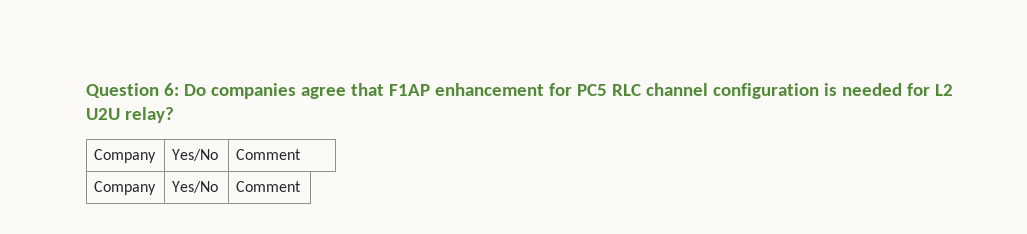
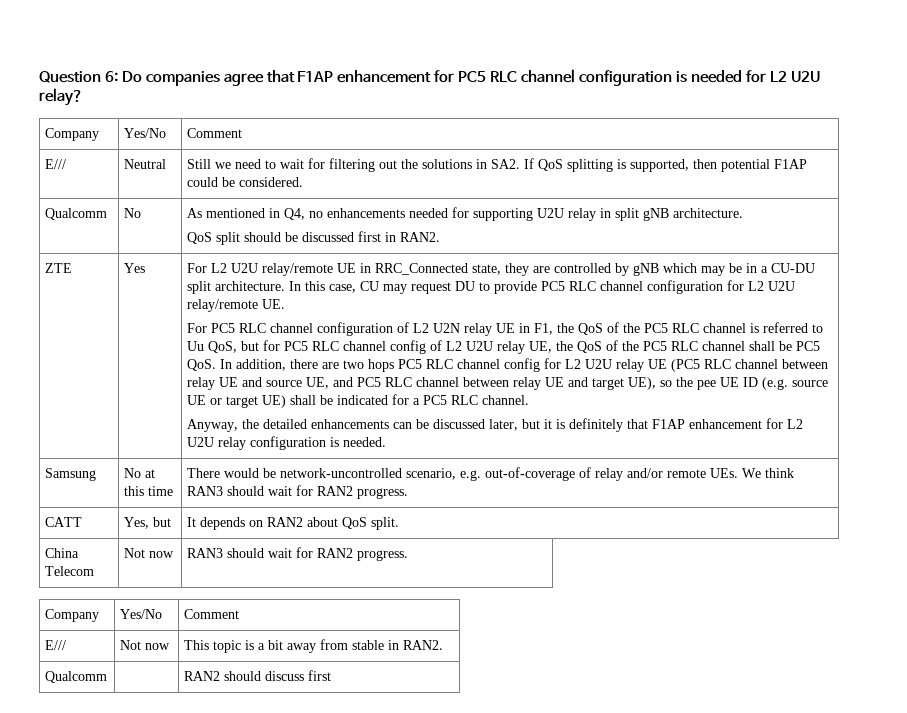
  Question 6: Do companies agree that F1AP enhancement for PC5 RLC channel configuration is needed for L2 U2U relay?
  Company | Yes/No | Comment
+ E/// | Neutral | Still we need to wait for filtering out the solutions in SA2. If QoS splitting is supported, then potential F1AP could be considered.
+ Qualcomm | No | As mentioned in Q4, no enhancements needed for supporting U2U relay in split gNB architecture.
+ QoS split should be discussed first in RAN2.
+ ZTE | Yes | For L2 U2U relay/remote UE in RRC_Connected state, they are controlled by gNB which may be in a CU-DU split architecture. In this case, CU may request DU to provide PC5 RLC channel configuration for L2 U2U relay/remote UE.
+ For PC5 RLC channel configuration of L2 U2N relay UE in F1, the QoS of the PC5 RLC channel is referred to Uu QoS, but for PC5 RLC channel config of L2 U2U relay UE, the QoS of the PC5 RLC channel shall be PC5 QoS. In addition, there are two hops PC5 RLC channel config for L2 U2U relay UE (PC5 RLC channel between relay UE and source UE, and PC5 RLC channel between relay UE and target UE), so the pee UE ID (e.g. source UE or target UE) shall be indicated for a PC5 RLC channel.
+ Anyway, the detailed enhancements can be discussed later, but it is definitely that F1AP enhancement for L2 U2U relay configuration is needed.
+ Samsung | No at this time | There would be network-uncontrolled scenario, e.g. out-of-coverage of relay and/or remote UEs. We think RAN3 should wait for RAN2 progress.
+ CATT | Yes, but | It depends on RAN2 about QoS split.
+ China Telecom | Not now | RAN3 should wait for RAN2 progress.
  Company | Yes/No | Comment
+ E/// | Not now | This topic is a bit away from stable in RAN2.
+ Qualcomm | | RAN2 should discuss first

